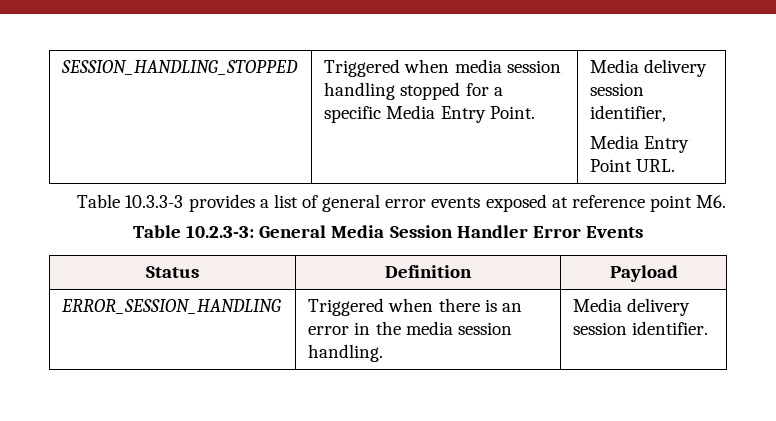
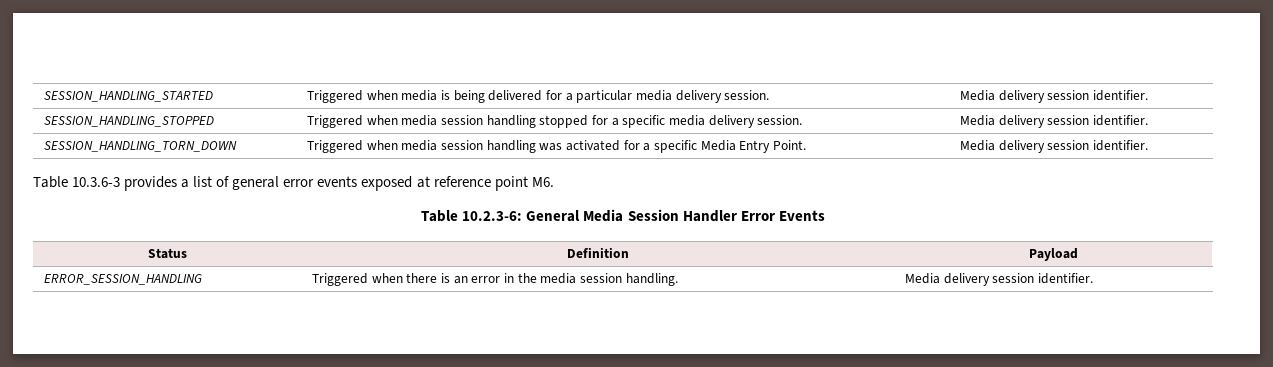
+ SESSION_HANDLING_STARTED | Triggered when media is being delivered for a particular media delivery session. | Media delivery session identifier.
- SESSION_HANDLING_STOPPED | Triggered when media session handling stopped for a specific Media Entry Point. | Media delivery session identifier,
- Media Entry Point URL.
- Table 10.3.3-3 provides a list of general error events exposed at reference point M6.
+ SESSION_HANDLING_STOPPED | Triggered when media session handling stopped for a specific media delivery session. | Media delivery session identifier.
+ SESSION_HANDLING_TORN_DOWN | Triggered when media session handling was activated for a specific Media Entry Point. | Media delivery session identifier.
+ Table 10.3.6-3 provides a list of general error events exposed at reference point M6.
- Table 10.2.3-3: General Media Session Handler Error Events
+ Table 10.2.3-6: General Media Session Handler Error Events

